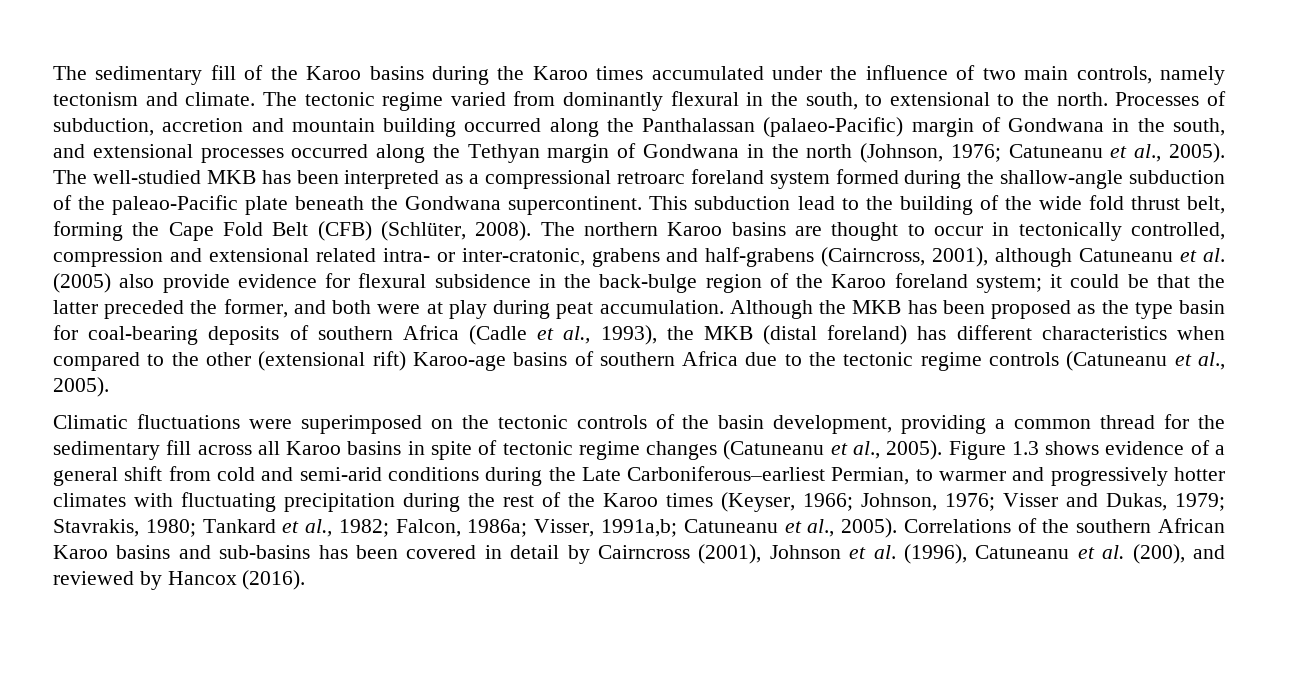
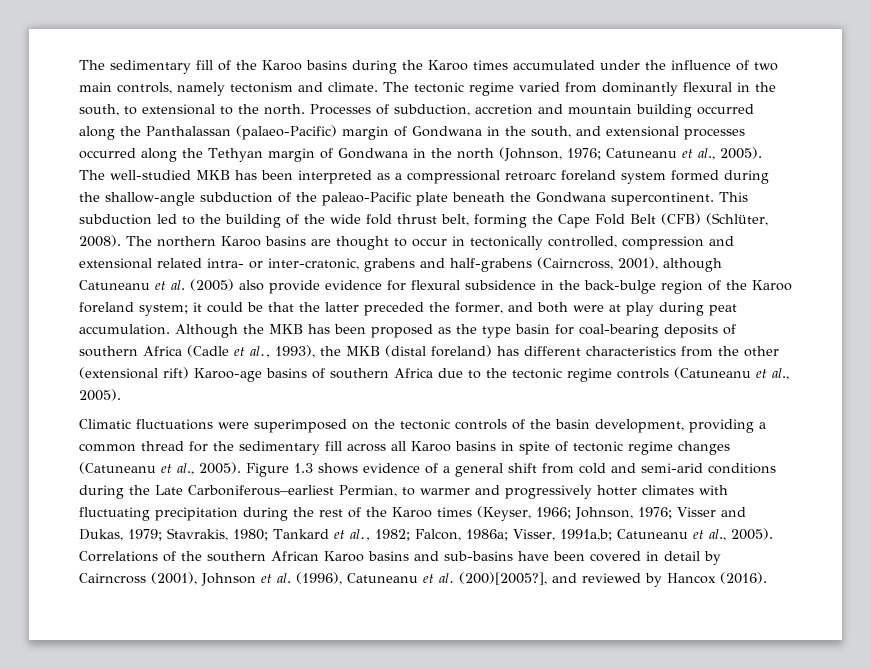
- This subduction lead to the building of the wide fold thrust belt, forming the Cape Fold Belt (CFB) (Schlüter, 2008).
+ This subduction led to the building of the wide fold thrust belt, forming the Cape Fold Belt (CFB) (Schlüter, 2008).
- Although the MKB has been proposed as the type basin for coal-bearing deposits of southern Africa (Cadle et al., 1993), the MKB (distal foreland) has different characteristics when compared to the other (extensional rift) Karoo-age basins of southern Africa due to the tectonic regime controls (Catuneanu et al., 2005).
+ Although the MKB has been proposed as the type basin for coal-bearing deposits of southern Africa (Cadle et al., 1993), the MKB (distal foreland) has different characteristics from the other (extensional rift) Karoo-age basins of southern Africa due to the tectonic regime controls (Catuneanu et al., 2005).
- Correlations of the southern African Karoo basins and sub-basins has been covered in detail by Cairncross (2001), Johnson et al. (1996), Catuneanu et al. (200), and reviewed by Hancox (2016).
+ Correlations of the southern African Karoo basins and sub-basins have been covered in detail by Cairncross (2001), Johnson et al. (1996), Catuneanu et al. (200)[2005?], and reviewed by Hancox (2016).

